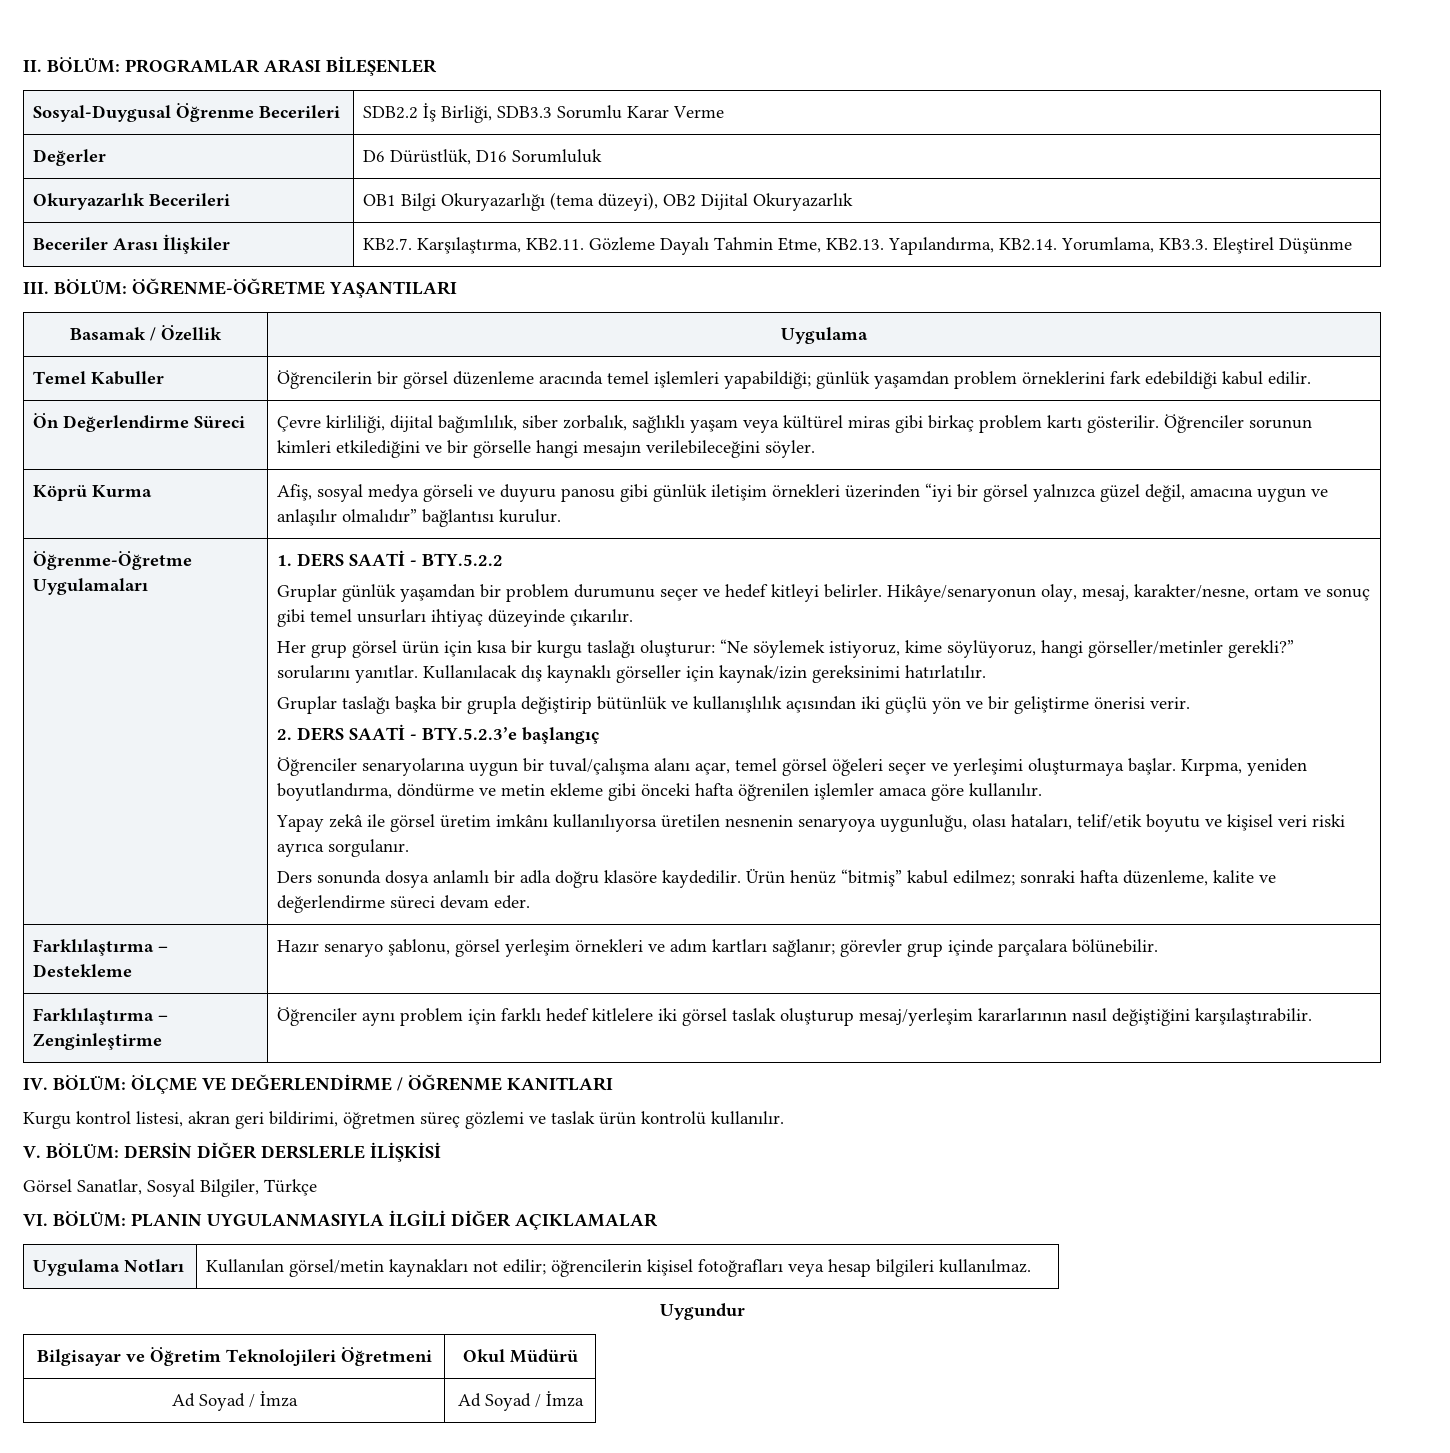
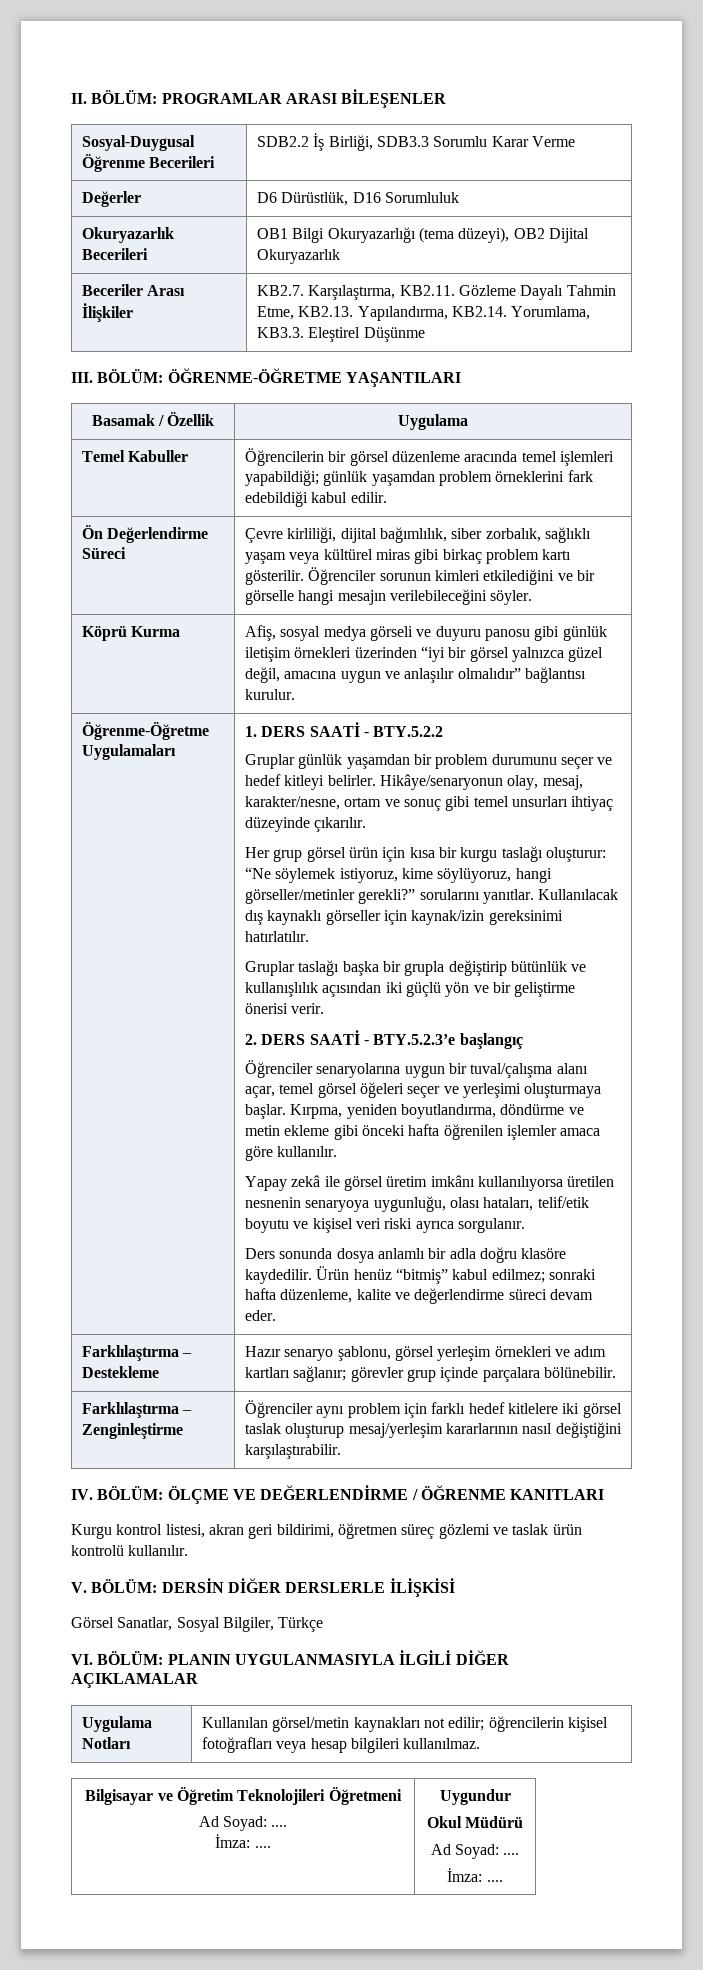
- Uygundur
- Bilgisayar ve Öğretim Teknolojileri Öğretmeni | Okul Müdürü
- Ad Soyad / İmza | Ad Soyad / İmza
+ Bilgisayar ve Öğretim Teknolojileri Öğretmeni
+ Ad Soyad: ....
+ İmza: .... | Uygundur
+ Okul Müdürü
+ Ad Soyad: ....
+ İmza: ....

